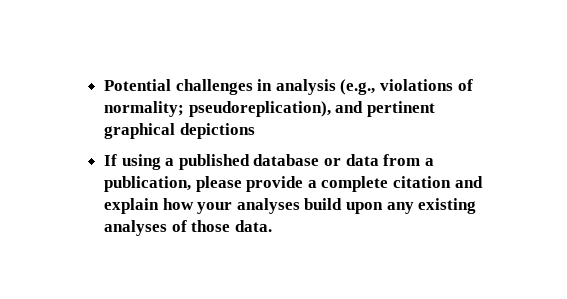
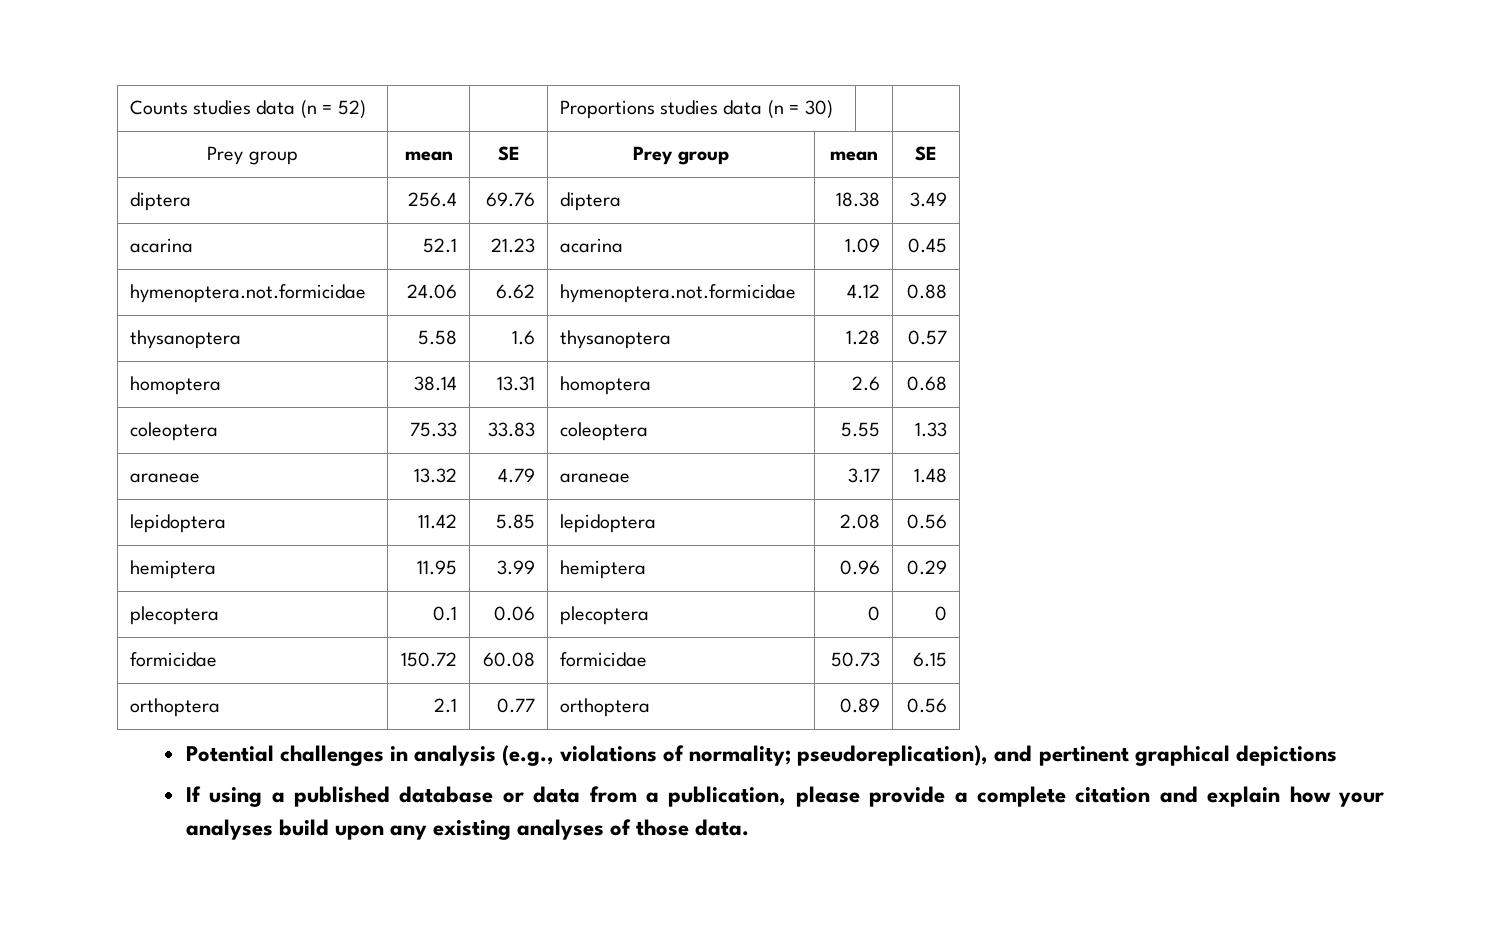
+ Counts studies data (n = 52) | | | Proportions studies data (n = 30) | |
+ Prey group | mean | SE | Prey group | mean | SE
+ diptera | 256.4 | 69.76 | diptera | 18.38 | 3.49
+ acarina | 52.1 | 21.23 | acarina | 1.09 | 0.45
+ hymenoptera.not.formicidae | 24.06 | 6.62 | hymenoptera.not.formicidae | 4.12 | 0.88
+ thysanoptera | 5.58 | 1.6 | thysanoptera | 1.28 | 0.57
+ homoptera | 38.14 | 13.31 | homoptera | 2.6 | 0.68
+ coleoptera | 75.33 | 33.83 | coleoptera | 5.55 | 1.33
+ araneae | 13.32 | 4.79 | araneae | 3.17 | 1.48
+ lepidoptera | 11.42 | 5.85 | lepidoptera | 2.08 | 0.56
+ hemiptera | 11.95 | 3.99 | hemiptera | 0.96 | 0.29
+ plecoptera | 0.1 | 0.06 | plecoptera | 0 | 0
+ formicidae | 150.72 | 60.08 | formicidae | 50.73 | 6.15
+ orthoptera | 2.1 | 0.77 | orthoptera | 0.89 | 0.56

